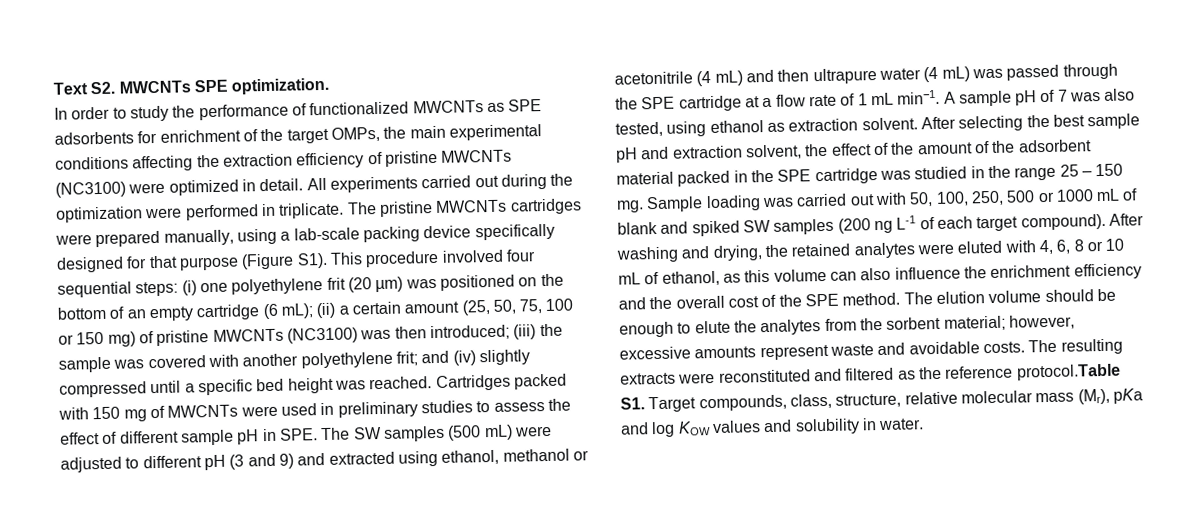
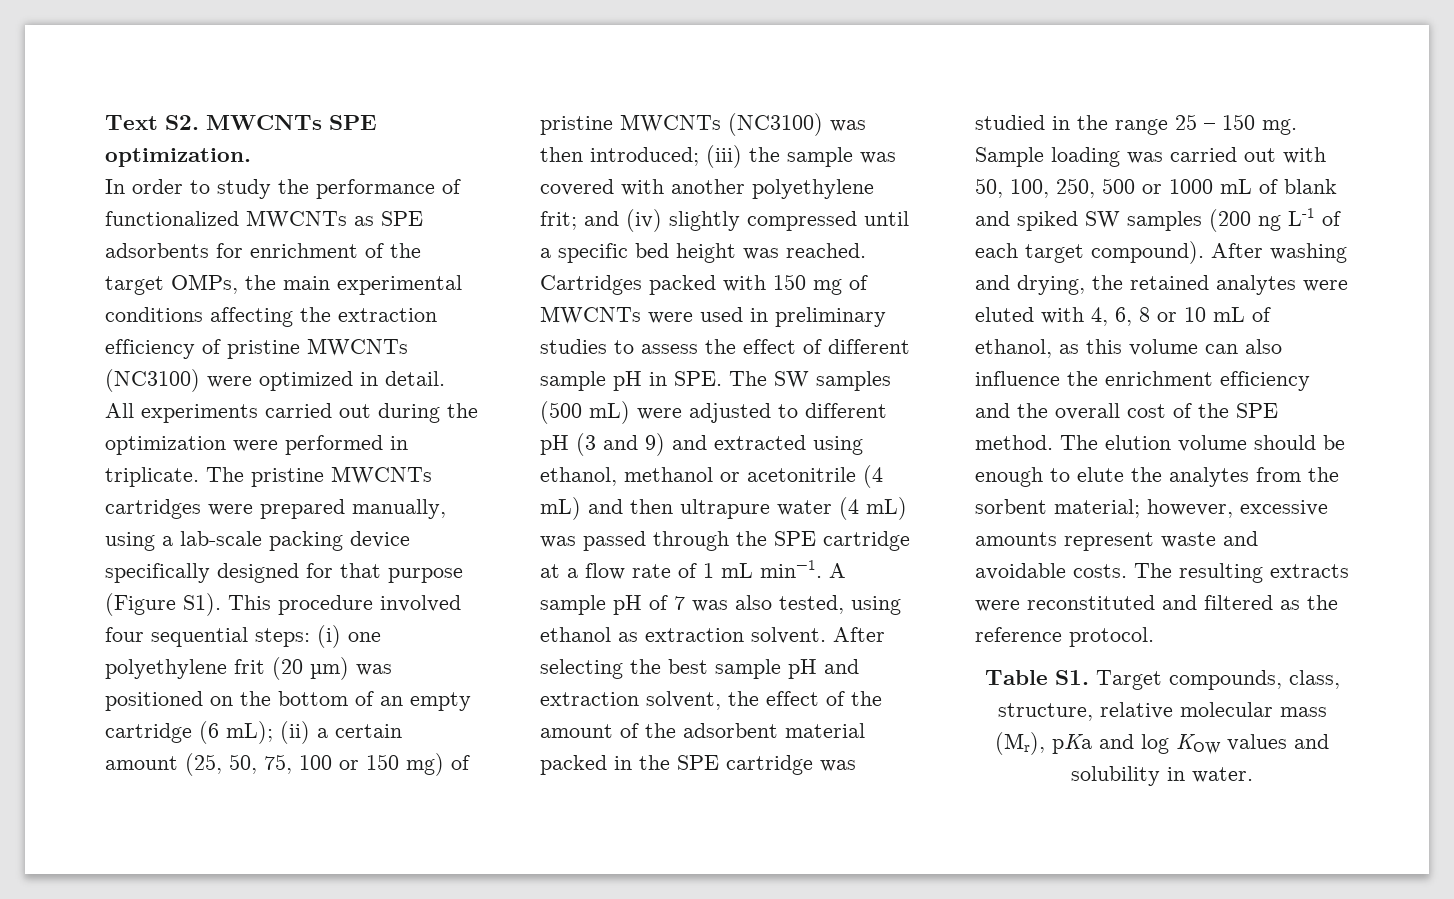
- The resulting extracts were reconstituted and filtered as the reference protocol.Table S1. Target compounds, class, structure, relative molecular mass (Mr), pKa and log KOW values and solubility in water.
+ The resulting extracts were reconstituted and filtered as the reference protocol.
+ Table S1. Target compounds, class, structure, relative molecular mass (Mr), pKa and log KOW values and solubility in water.

